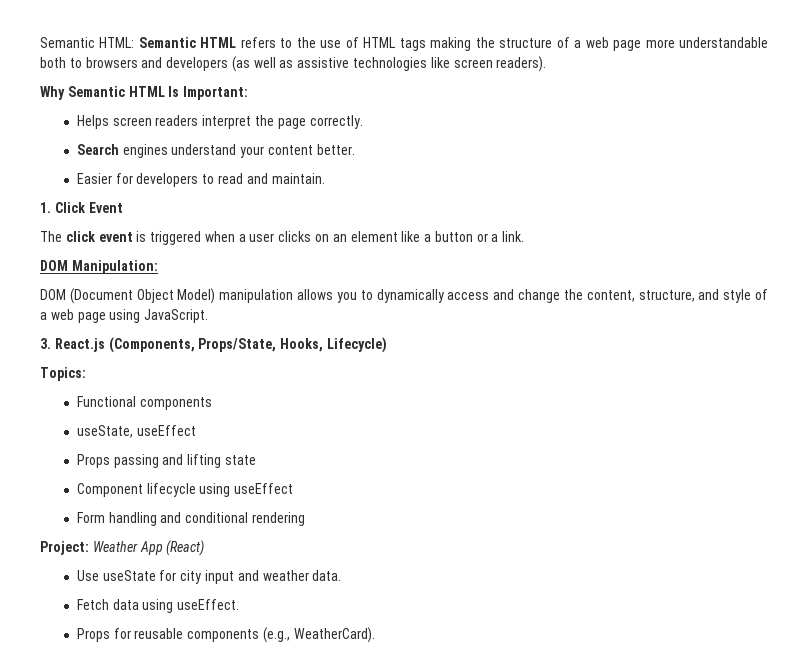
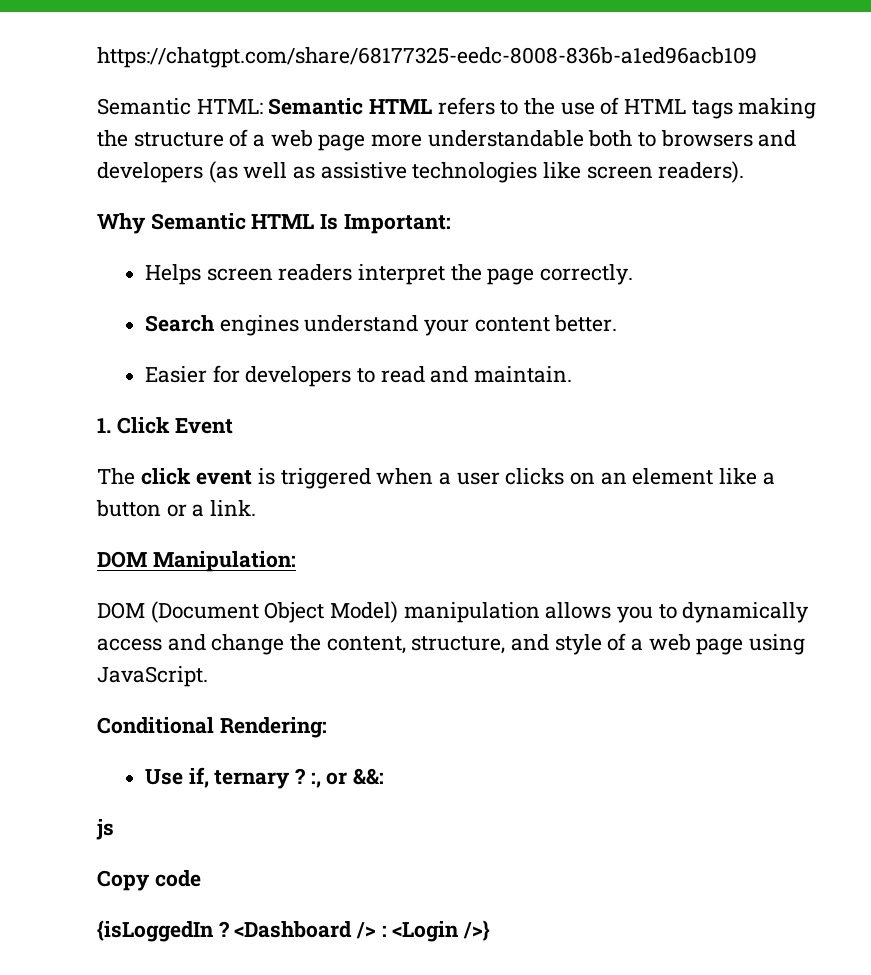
+ https://chatgpt.com/share/68177325-eedc-8008-836b-a1ed96acb109
- 3. React.js (Components, Props/State, Hooks, Lifecycle)
- Topics:
- Functional components
- useState, useEffect
- Props passing and lifting state
- Component lifecycle using useEffect
- Form handling and conditional rendering
- Project: Weather App (React)
- Use useState for city input and weather data.
- Fetch data using useEffect.
- Props for reusable components (e.g., WeatherCard).
+ Conditional Rendering:
+ Use if, ternary ? :, or &&:
+ js
+ Copy code
+ {isLoggedIn ? <Dashboard /> : <Login />}

